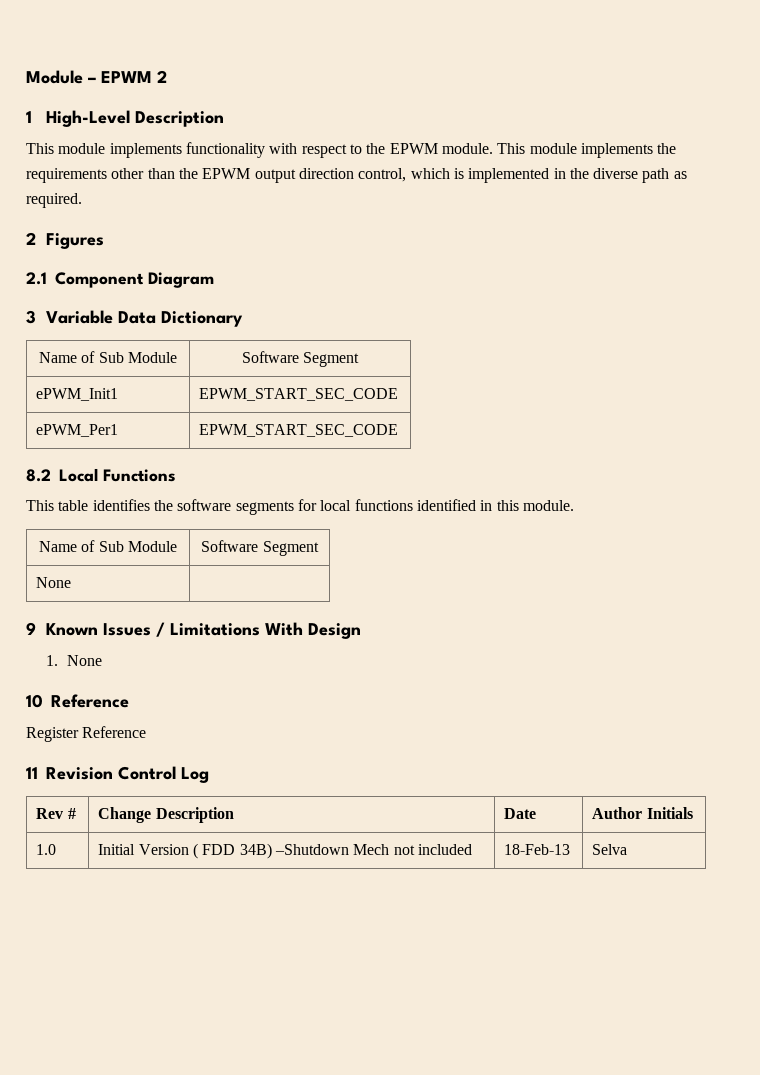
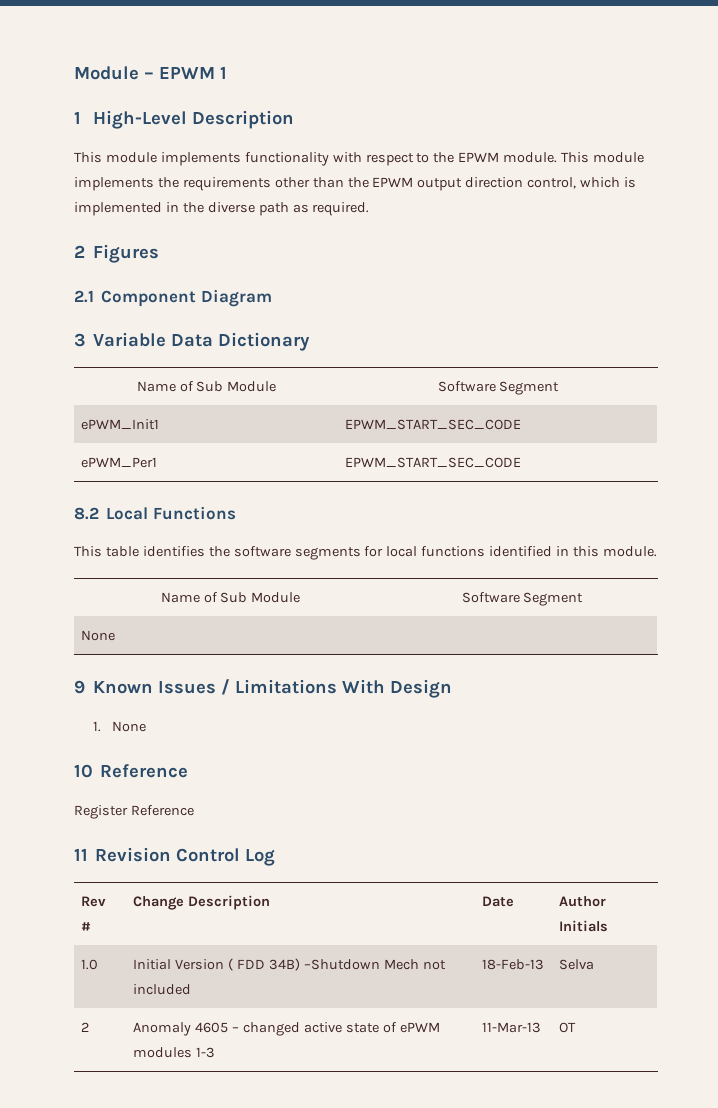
- Module – EPWM 2
+ Module – EPWM 1
+ 2 | Anomaly 4605 – changed active state of ePWM modules 1-3 | 11-Mar-13 | OT

